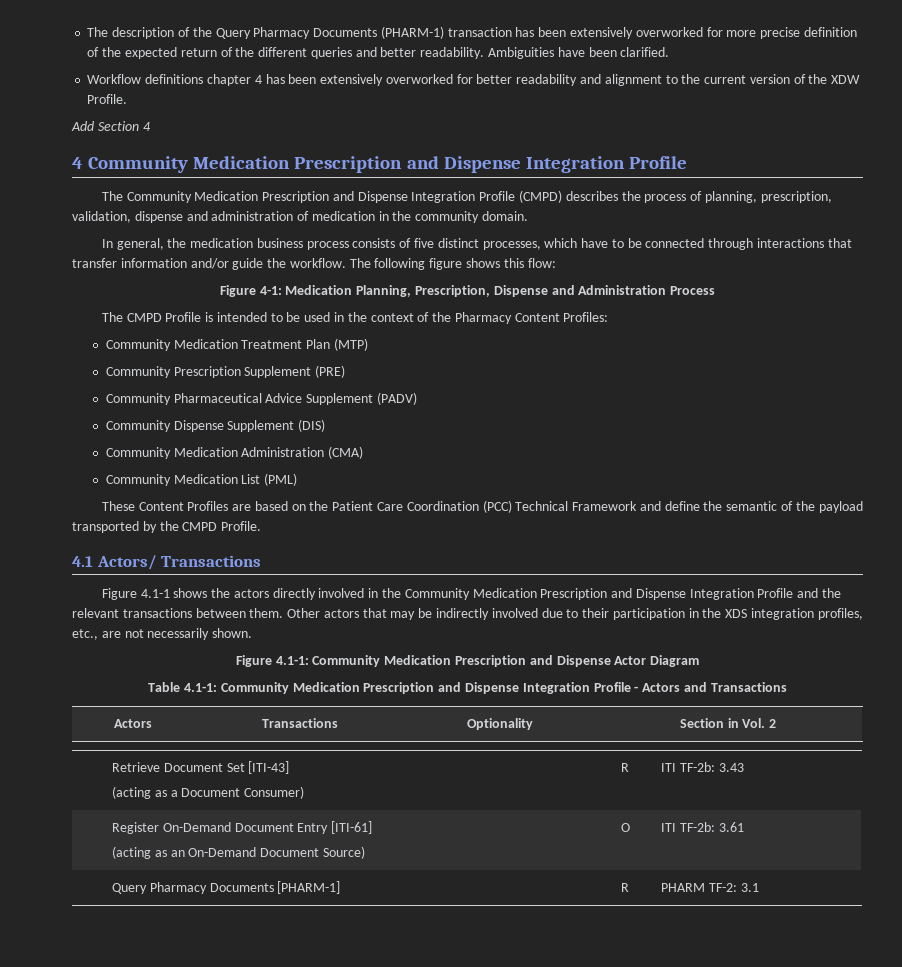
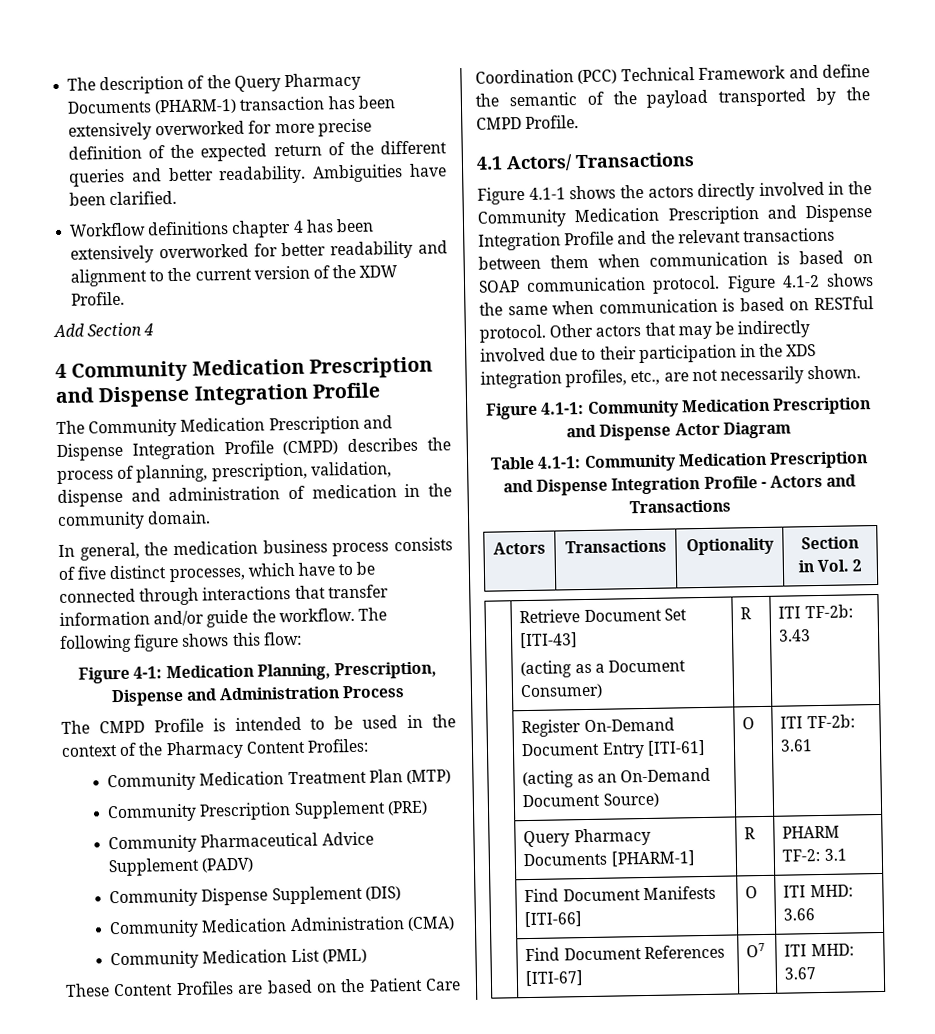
- Figure 4.1-1 shows the actors directly involved in the Community Medication Prescription and Dispense Integration Profile and the relevant transactions between them.
+ Figure 4.1-1 shows the actors directly involved in the Community Medication Prescription and Dispense Integration Profile and the relevant transactions between them when communication is based on SOAP communication protocol. Figure 4.1-2 shows the same when communication is based on RESTful protocol.
+ | Find Document Manifests [ITI-66] | O | ITI MHD: 3.66
+ | Find Document References [ITI-67] | O7 | ITI MHD: 3.67

